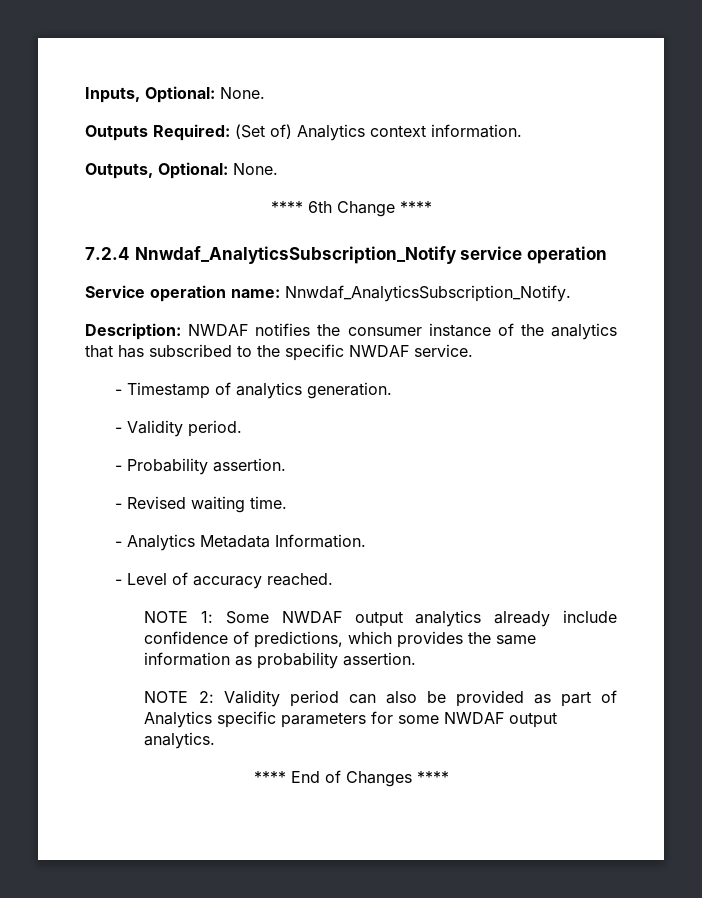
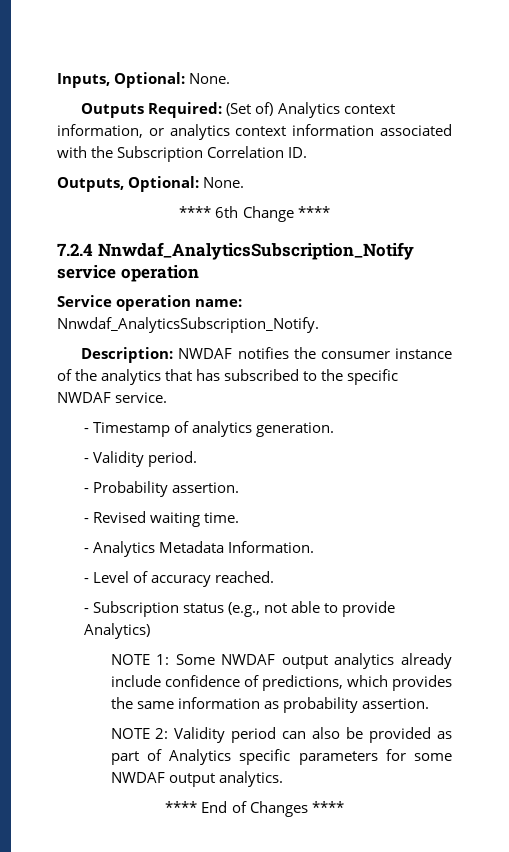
- Outputs Required: (Set of) Analytics context information.
+ Outputs Required: (Set of) Analytics context information, or analytics context information associated with the Subscription Correlation ID.
+ - Subscription status (e.g., not able to provide Analytics)

